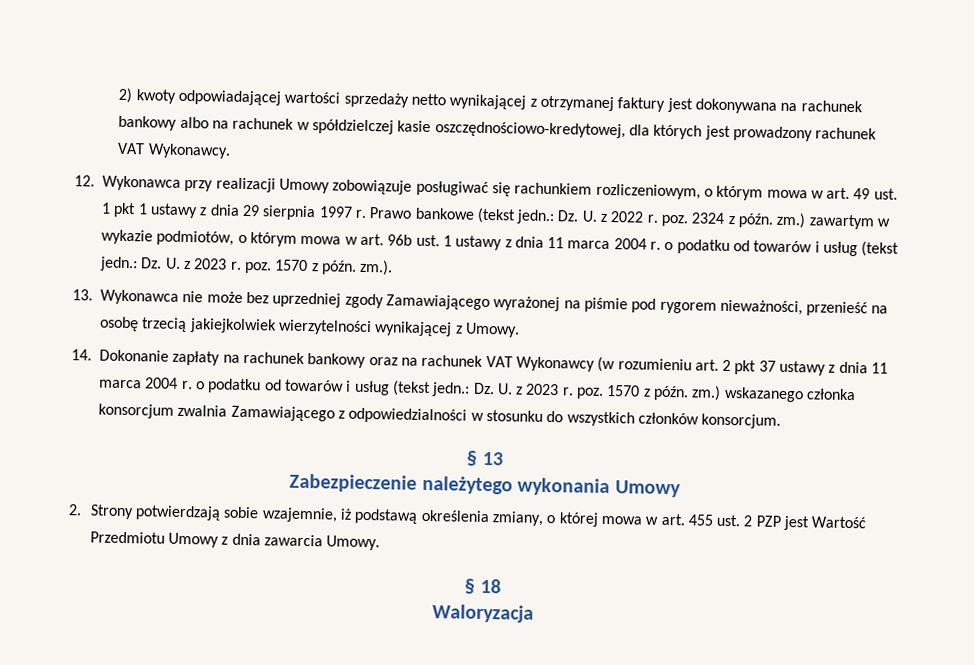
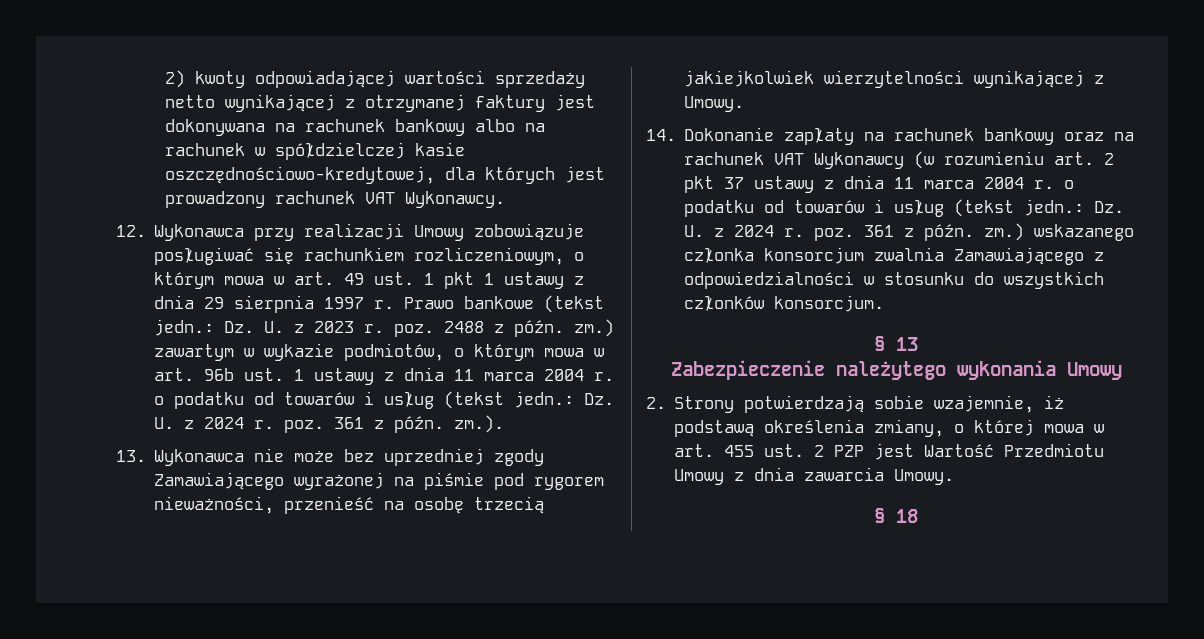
- Prawo bankowe (tekst jedn.: Dz. U. z 2022 r. poz. 2324 z późn. zm.) zawartym w wykazie podmiotów, o którym mowa w art. 96b ust. 1 ustawy z dnia 11 marca 2004 r. o podatku od towarów i usług (tekst jedn.: Dz. U. z 2023 r. poz. 1570 z późn. zm.).
+ Prawo bankowe (tekst jedn.: Dz. U. z 2023 r. poz. 2488 z późn. zm.) zawartym w wykazie podmiotów, o którym mowa w art. 96b ust. 1 ustawy z dnia 11 marca 2004 r. o podatku od towarów i usług (tekst jedn.: Dz. U. z 2024 r. poz. 361 z późn. zm.).
- 14. Dokonanie zapłaty na rachunek bankowy oraz na rachunek VAT Wykonawcy (w rozumieniu art. 2 pkt 37 ustawy z dnia 11 marca 2004 r. o podatku od towarów i usług (tekst jedn.: Dz. U. z 2023 r. poz. 1570 z późn. zm.) wskazanego członka konsorcjum zwalnia Zamawiającego z odpowiedzialności w stosunku do wszystkich członków konsorcjum.
+ 14. Dokonanie zapłaty na rachunek bankowy oraz na rachunek VAT Wykonawcy (w rozumieniu art. 2 pkt 37 ustawy z dnia 11 marca 2004 r. o podatku od towarów i usług (tekst jedn.: Dz. U. z 2024 r. poz. 361 z późn. zm.) wskazanego członka konsorcjum zwalnia Zamawiającego z odpowiedzialności w stosunku do wszystkich członków konsorcjum.
- Waloryzacja

